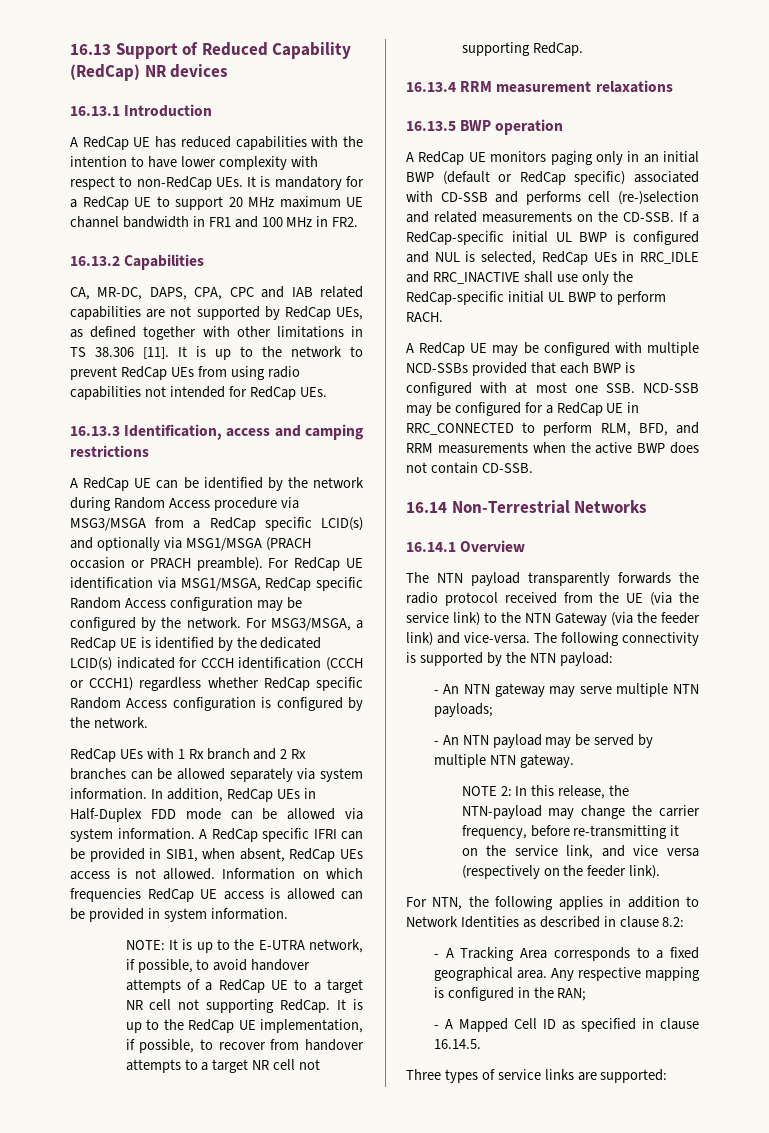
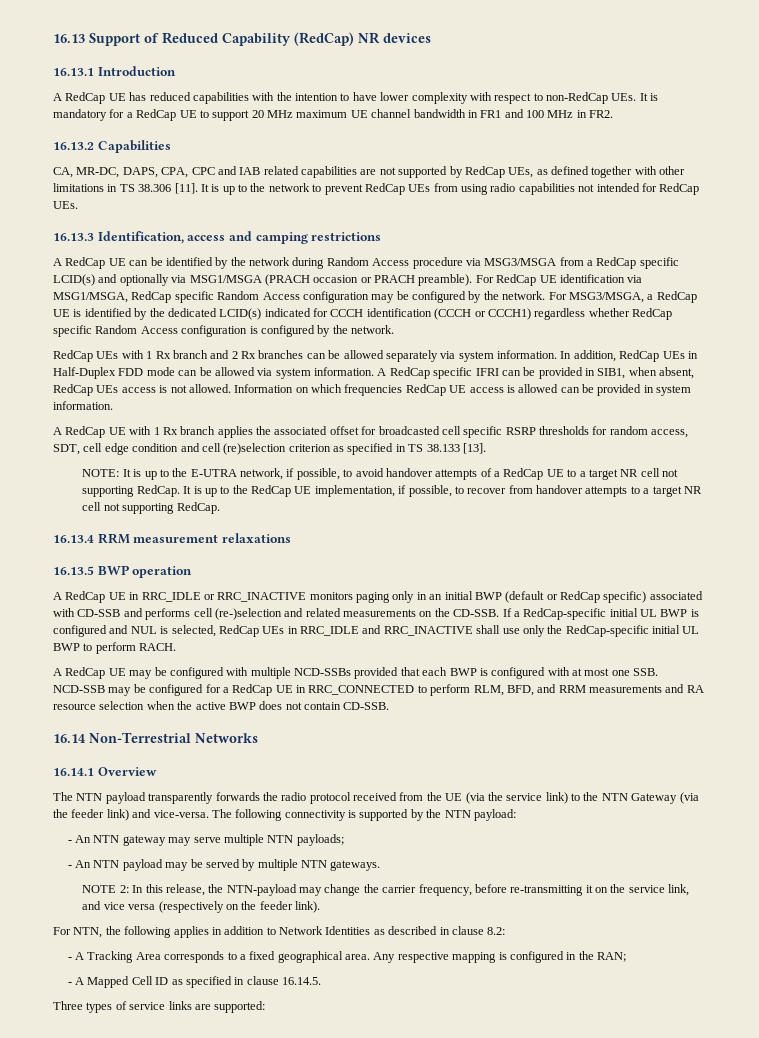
+ A RedCap UE with 1 Rx branch applies the associated offset for broadcasted cell specific RSRP thresholds for random access, SDT, cell edge condition and cell (re)selection criterion as specified in TS 38.133 [13].
- A RedCap UE monitors paging only in an initial BWP (default or RedCap specific) associated with CD-SSB and performs cell (re-)selection and related measurements on the CD-SSB.
+ A RedCap UE in RRC_IDLE or RRC_INACTIVE monitors paging only in an initial BWP (default or RedCap specific) associated with CD-SSB and performs cell (re-)selection and related measurements on the CD-SSB.
- A RedCap UE may be configured with multiple NCD-SSBs provided that each BWP is configured with at most one SSB. NCD-SSB may be configured for a RedCap UE in RRC_CONNECTED to perform RLM, BFD, and RRM measurements when the active BWP does not contain CD-SSB.
+ A RedCap UE may be configured with multiple NCD-SSBs provided that each BWP is configured with at most one SSB. NCD-SSB may be configured for a RedCap UE in RRC_CONNECTED to perform RLM, BFD, and RRM measurements and RA resource selection when the active BWP does not contain CD-SSB.
- - An NTN payload may be served by multiple NTN gateway.
+ - An NTN payload may be served by multiple NTN gateways.

